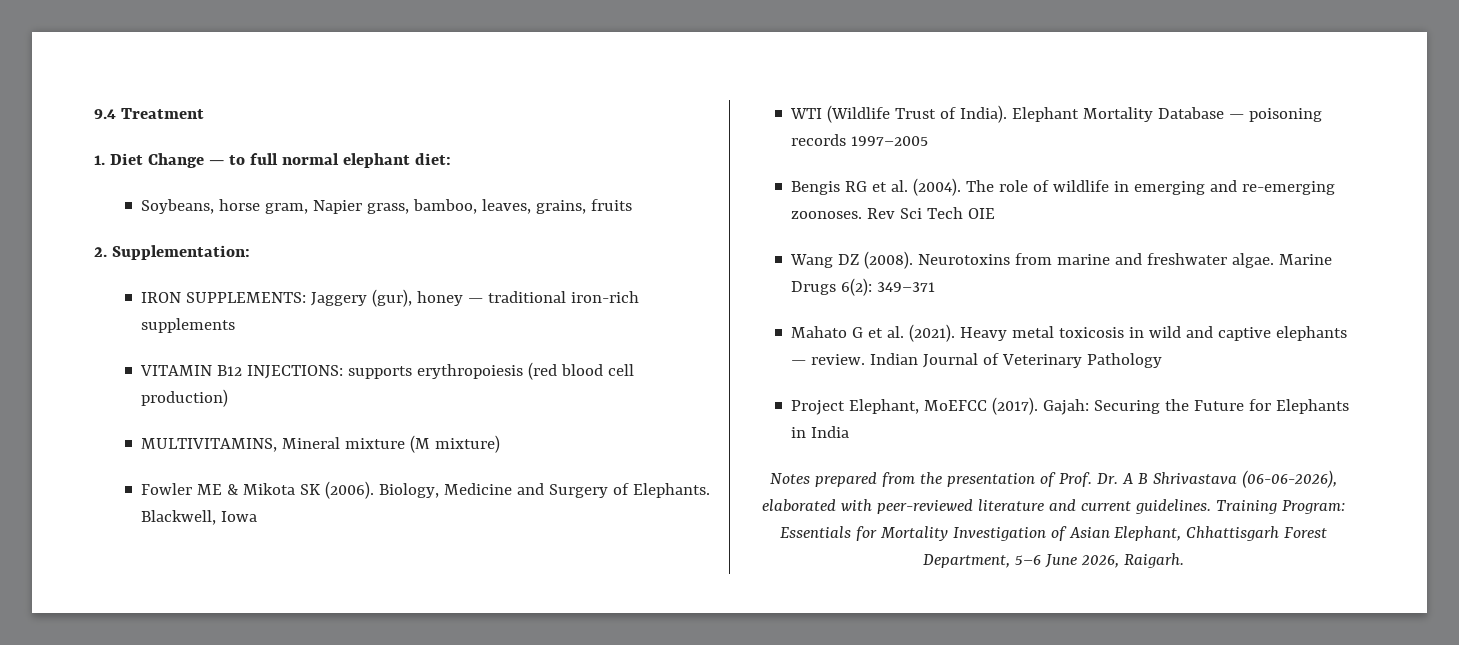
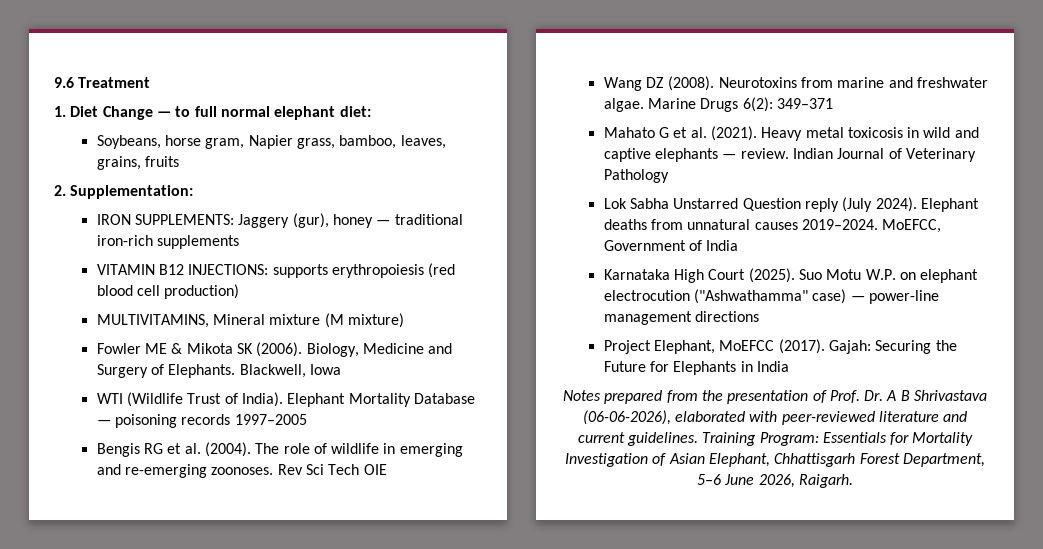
- 9.4 Treatment
+ 9.6 Treatment
+ Lok Sabha Unstarred Question reply (July 2024). Elephant deaths from unnatural causes 2019–2024. MoEFCC, Government of India
+ Karnataka High Court (2025). Suo Motu W.P. on elephant electrocution ("Ashwathamma" case) — power-line management directions

